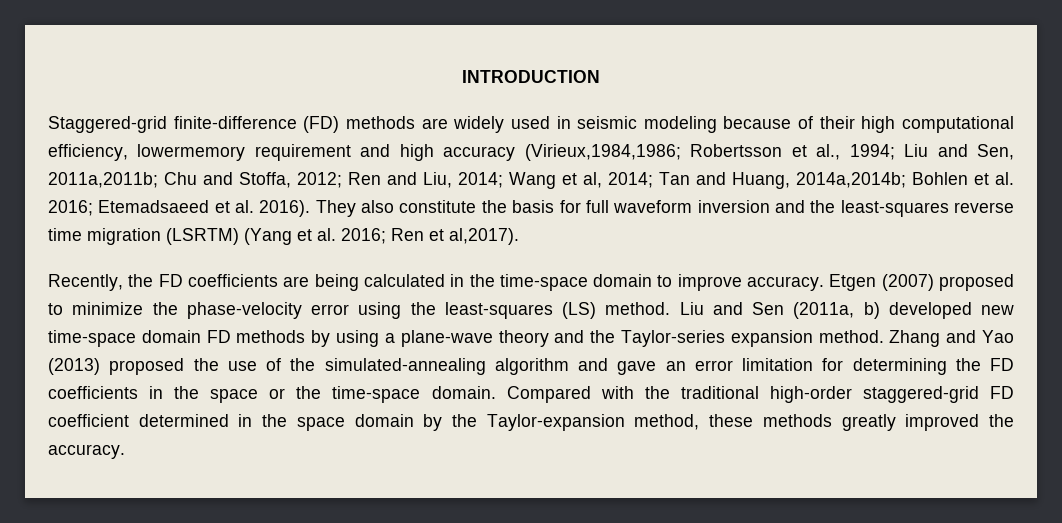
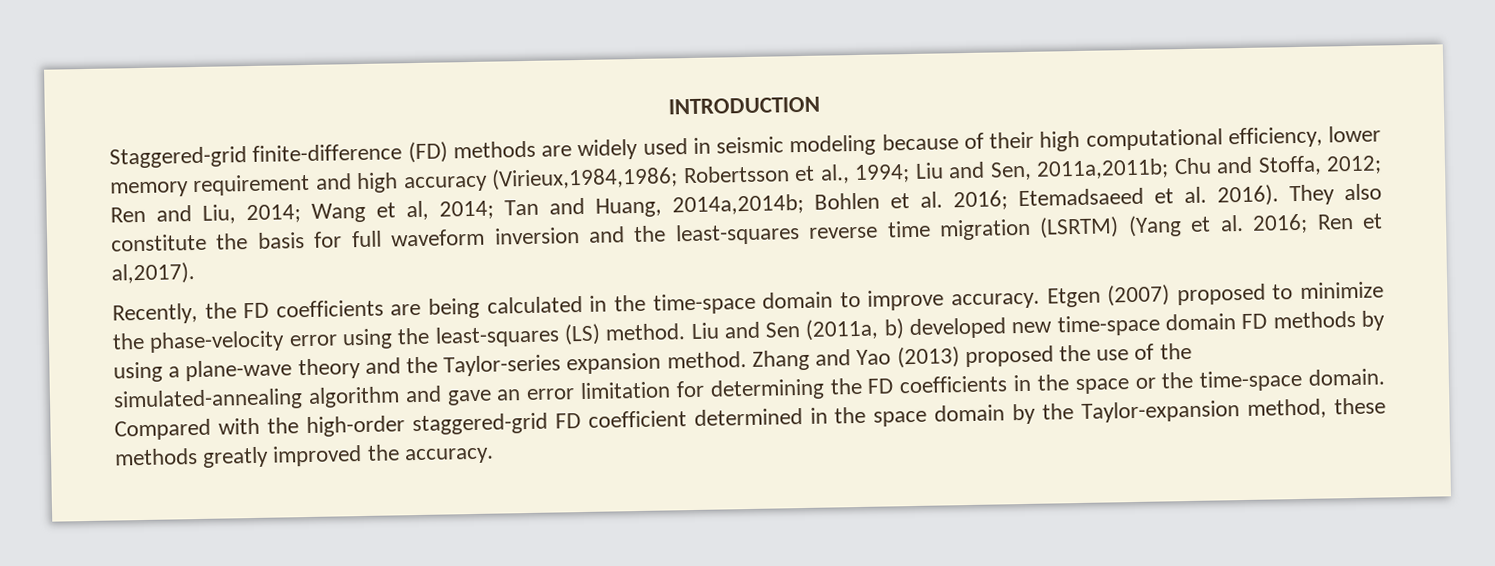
- Staggered-grid finite-difference (FD) methods are widely used in seismic modeling because of their high computational efficiency, lowermemory requirement and high accuracy (Virieux,1984,1986; Robertsson et al., 1994; Liu and Sen, 2011a,2011b; Chu and Stoffa, 2012; Ren and Liu, 2014; Wang et al, 2014; Tan and Huang, 2014a,2014b; Bohlen et al. 2016; Etemadsaeed et al. 2016).
+ Staggered-grid finite-difference (FD) methods are widely used in seismic modeling because of their high computational efficiency, lower memory requirement and high accuracy (Virieux,1984,1986; Robertsson et al., 1994; Liu and Sen, 2011a,2011b; Chu and Stoffa, 2012; Ren and Liu, 2014; Wang et al, 2014; Tan and Huang, 2014a,2014b; Bohlen et al. 2016; Etemadsaeed et al. 2016).
- Compared with the traditional high-order staggered-grid FD coefficient determined in the space domain by the Taylor-expansion method, these methods greatly improved the accuracy.
+ Compared with the high-order staggered-grid FD coefficient determined in the space domain by the Taylor-expansion method, these methods greatly improved the accuracy.

